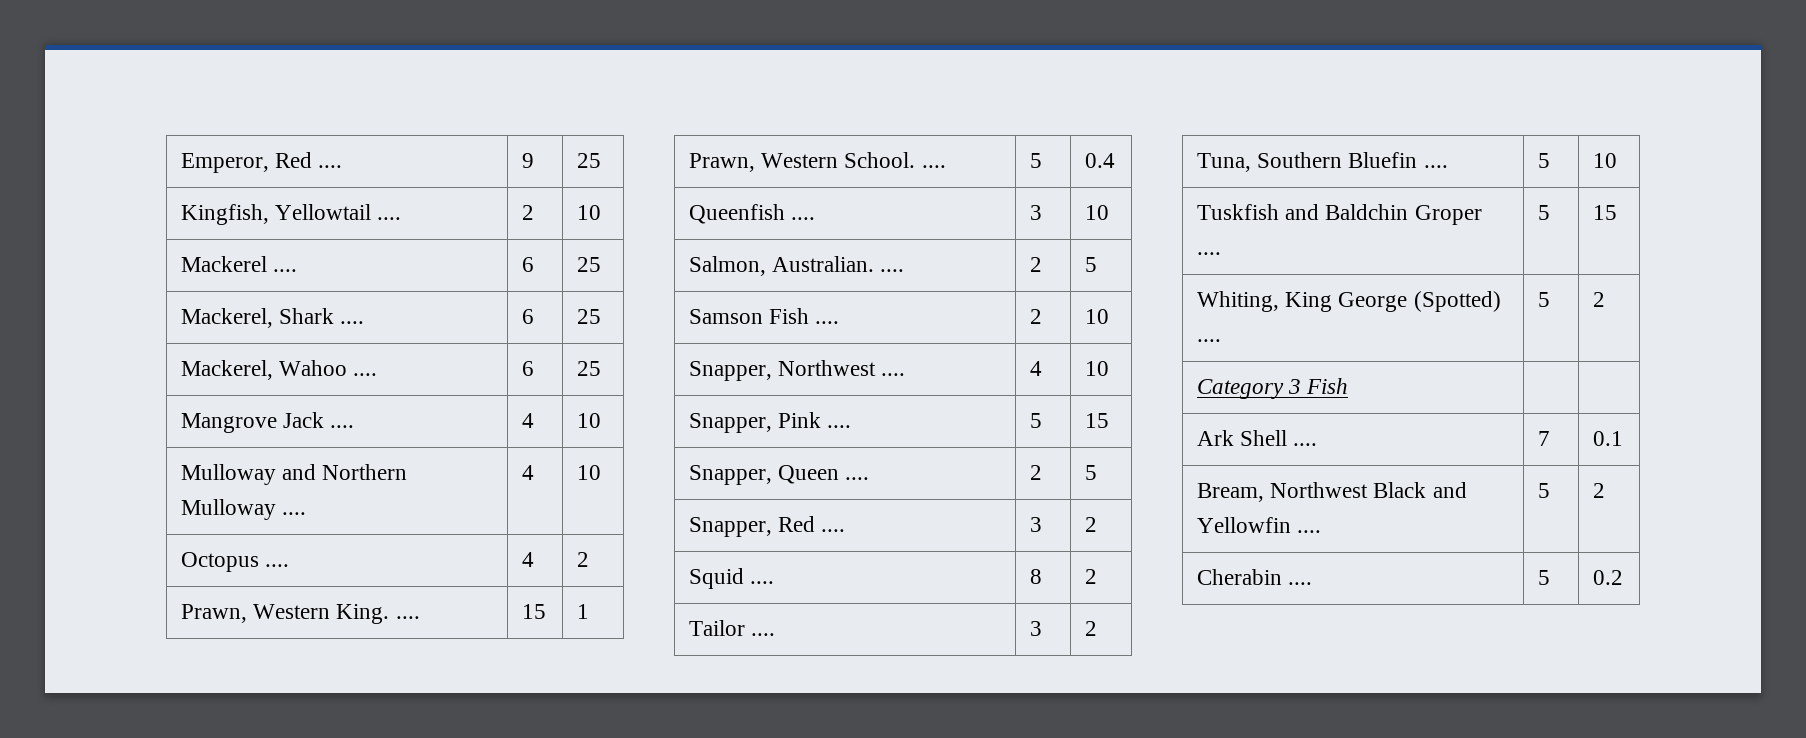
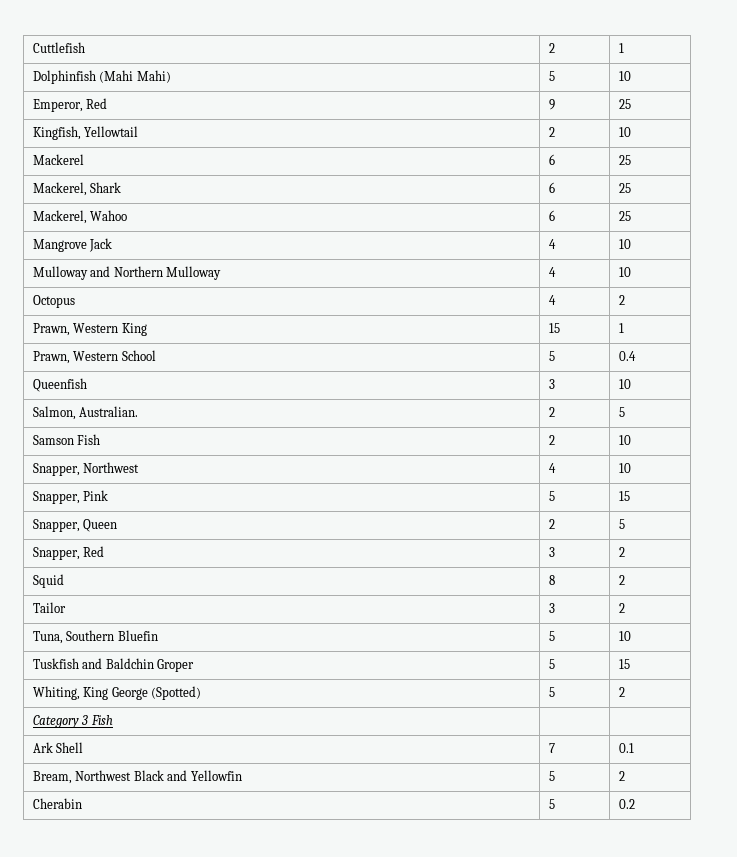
+ Cuttlefish | 2 | 1
+ Dolphinfish (Mahi Mahi) | 5 | 10
- Emperor, Red .... | 9 | 25
+ Emperor, Red | 9 | 25
- Kingfish, Yellowtail .... | 2 | 10
+ Kingfish, Yellowtail | 2 | 10
- Mackerel .... | 6 | 25
+ Mackerel | 6 | 25
- Mackerel, Shark .... | 6 | 25
+ Mackerel, Shark | 6 | 25
- Mackerel, Wahoo .... | 6 | 25
+ Mackerel, Wahoo | 6 | 25
- Mangrove Jack .... | 4 | 10
+ Mangrove Jack | 4 | 10
- Mulloway and Northern Mulloway .... | 4 | 10
+ Mulloway and Northern Mulloway | 4 | 10
- Octopus .... | 4 | 2
+ Octopus | 4 | 2
- Prawn, Western King. .... | 15 | 1
+ Prawn, Western King | 15 | 1
- Prawn, Western School. .... | 5 | 0.4
+ Prawn, Western School | 5 | 0.4
- Queenfish .... | 3 | 10
+ Queenfish | 3 | 10
- Salmon, Australian. .... | 2 | 5
+ Salmon, Australian. | 2 | 5
- Samson Fish .... | 2 | 10
+ Samson Fish | 2 | 10
- Snapper, Northwest .... | 4 | 10
+ Snapper, Northwest | 4 | 10
- Snapper, Pink .... | 5 | 15
+ Snapper, Pink | 5 | 15
- Snapper, Queen .... | 2 | 5
+ Snapper, Queen | 2 | 5
- Snapper, Red .... | 3 | 2
+ Snapper, Red | 3 | 2
- Squid .... | 8 | 2
+ Squid | 8 | 2
- Tailor .... | 3 | 2
+ Tailor | 3 | 2
- Tuna, Southern Bluefin .... | 5 | 10
+ Tuna, Southern Bluefin | 5 | 10
- Tuskfish and Baldchin Groper .... | 5 | 15
+ Tuskfish and Baldchin Groper | 5 | 15
- Whiting, King George (Spotted) .... | 5 | 2
+ Whiting, King George (Spotted) | 5 | 2
- Ark Shell .... | 7 | 0.1
+ Ark Shell | 7 | 0.1
- Bream, Northwest Black and Yellowfin .... | 5 | 2
+ Bream, Northwest Black and Yellowfin | 5 | 2
- Cherabin .... | 5 | 0.2
+ Cherabin | 5 | 0.2

